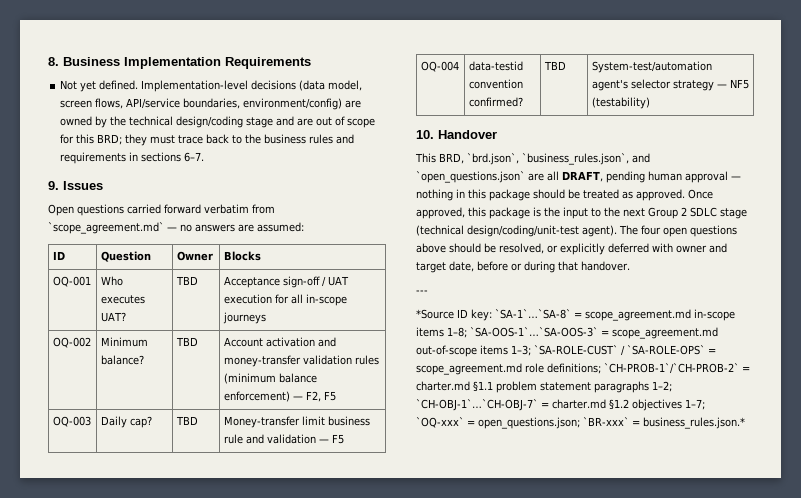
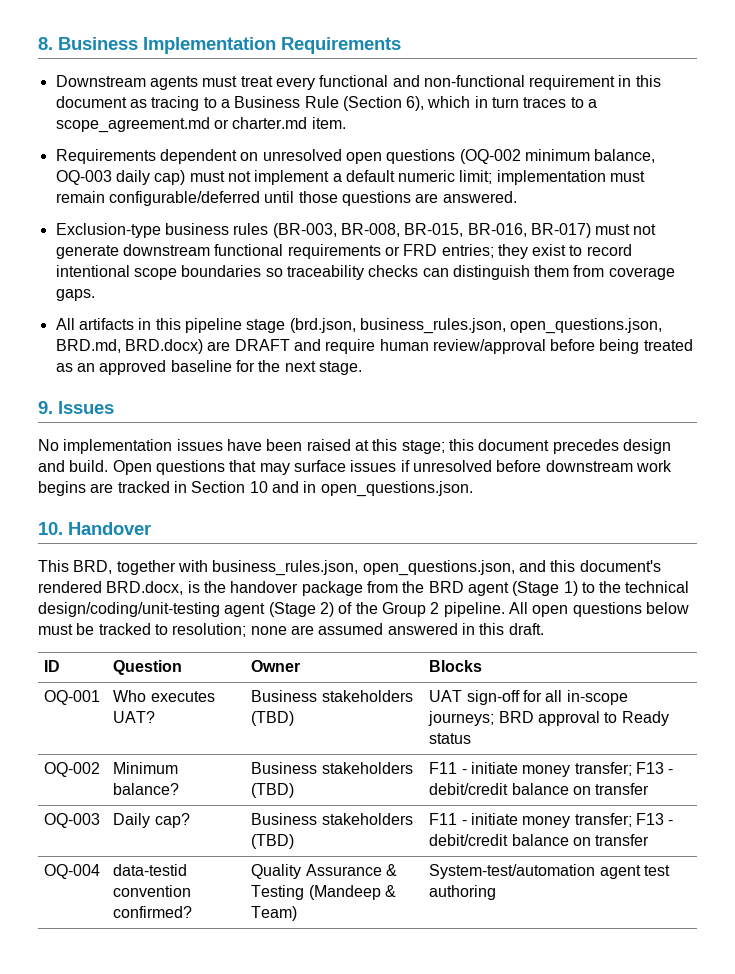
- Not yet defined. Implementation-level decisions (data model, screen flows, API/service boundaries, environment/config) are owned by the technical design/coding stage and are out of scope for this BRD; they must trace back to the business rules and requirements in sections 6–7.
+ Downstream agents must treat every functional and non-functional requirement in this document as tracing to a Business Rule (Section 6), which in turn traces to a scope_agreement.md or charter.md item.
+ Requirements dependent on unresolved open questions (OQ-002 minimum balance, OQ-003 daily cap) must not implement a default numeric limit; implementation must remain configurable/deferred until those questions are answered.
+ Exclusion-type business rules (BR-003, BR-008, BR-015, BR-016, BR-017) must not generate downstream functional requirements or FRD entries; they exist to record intentional scope boundaries so traceability checks can distinguish them from coverage gaps.
+ All artifacts in this pipeline stage (brd.json, business_rules.json, open_questions.json, BRD.md, BRD.docx) are DRAFT and require human review/approval before being treated as an approved baseline for the next stage.
  9. Issues
- Open questions carried forward verbatim from `scope_agreement.md` — no answers are assumed:
+ No implementation issues have been raised at this stage; this document precedes design and build. Open questions that may surface issues if unresolved before downstream work begins are tracked in Section 10 and in open_questions.json.
+ 10. Handover
+ This BRD, together with business_rules.json, open_questions.json, and this document's rendered BRD.docx, is the handover package from the BRD agent (Stage 1) to the technical design/coding/unit-testing agent (Stage 2) of the Group 2 pipeline. All open questions below must be tracked to resolution; none are assumed answered in this draft.
- OQ-001 | Who executes UAT? | TBD | Acceptance sign-off / UAT execution for all in-scope journeys
- OQ-002 | Minimum balance? | TBD | Account activation and money-transfer validation rules (minimum balance enforcement) — F2, F5
- OQ-003 | Daily cap? | TBD | Money-transfer limit business rule and validation — F5
- OQ-004 | data-testid convention confirmed? | TBD | System-test/automation agent's selector strategy — NF5 (testability)
- 10. Handover
- This BRD, `brd.json`, `business_rules.json`, and `open_questions.json` are all DRAFT, pending human approval — nothing in this package should be treated as approved. Once approved, this package is the input to the next Group 2 SDLC stage (technical design/coding/unit-test agent). The four open questions above should be resolved, or explicitly deferred with owner and target date, before or during that handover.
- ---
- *Source ID key: `SA-1`…`SA-8` = scope_agreement.md in-scope items 1–8; `SA-OOS-1`…`SA-OOS-3` = scope_agreement.md out-of-scope items 1–3; `SA-ROLE-CUST` / `SA-ROLE-OPS` = scope_agreement.md role definitions; `CH-PROB-1`/`CH-PROB-2` = charter.md §1.1 problem statement paragraphs 1–2; `CH-OBJ-1`…`CH-OBJ-7` = charter.md §1.2 objectives 1–7; `OQ-xxx` = open_questions.json; `BR-xxx` = business_rules.json.*
+ OQ-001 | Who executes UAT? | Business stakeholders (TBD) | UAT sign-off for all in-scope journeys; BRD approval to Ready status
+ OQ-002 | Minimum balance? | Business stakeholders (TBD) | F11 - initiate money transfer; F13 - debit/credit balance on transfer
+ OQ-003 | Daily cap? | Business stakeholders (TBD) | F11 - initiate money transfer; F13 - debit/credit balance on transfer
+ OQ-004 | data-testid convention confirmed? | Quality Assurance & Testing (Mandeep & Team) | System-test/automation agent test authoring

